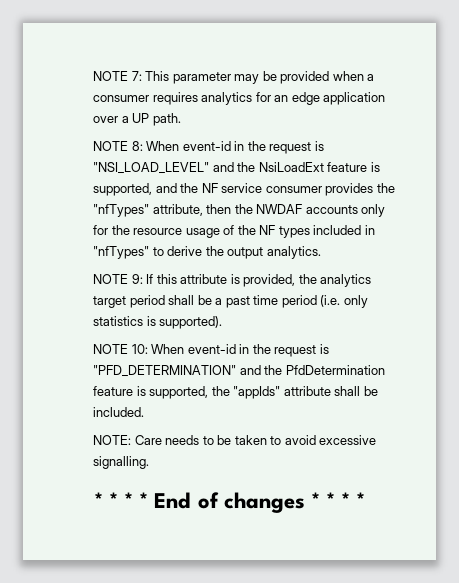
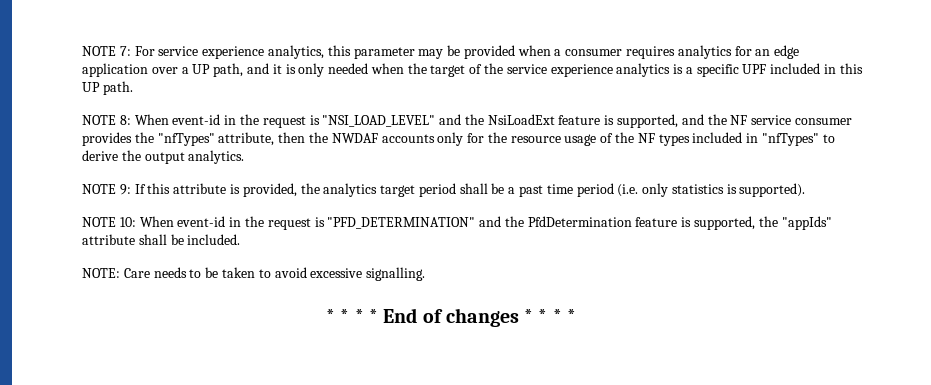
- NOTE 7: This parameter may be provided when a consumer requires analytics for an edge application over a UP path.
+ NOTE 7: For service experience analytics, this parameter may be provided when a consumer requires analytics for an edge application over a UP path, and it is only needed when the target of the service experience analytics is a specific UPF included in this UP path.

